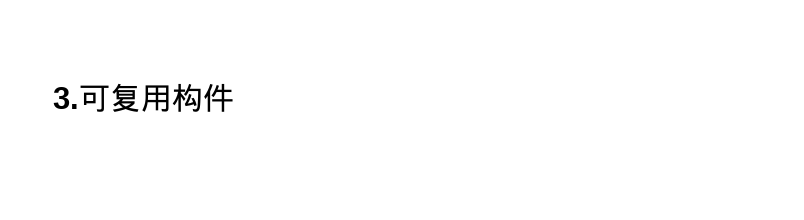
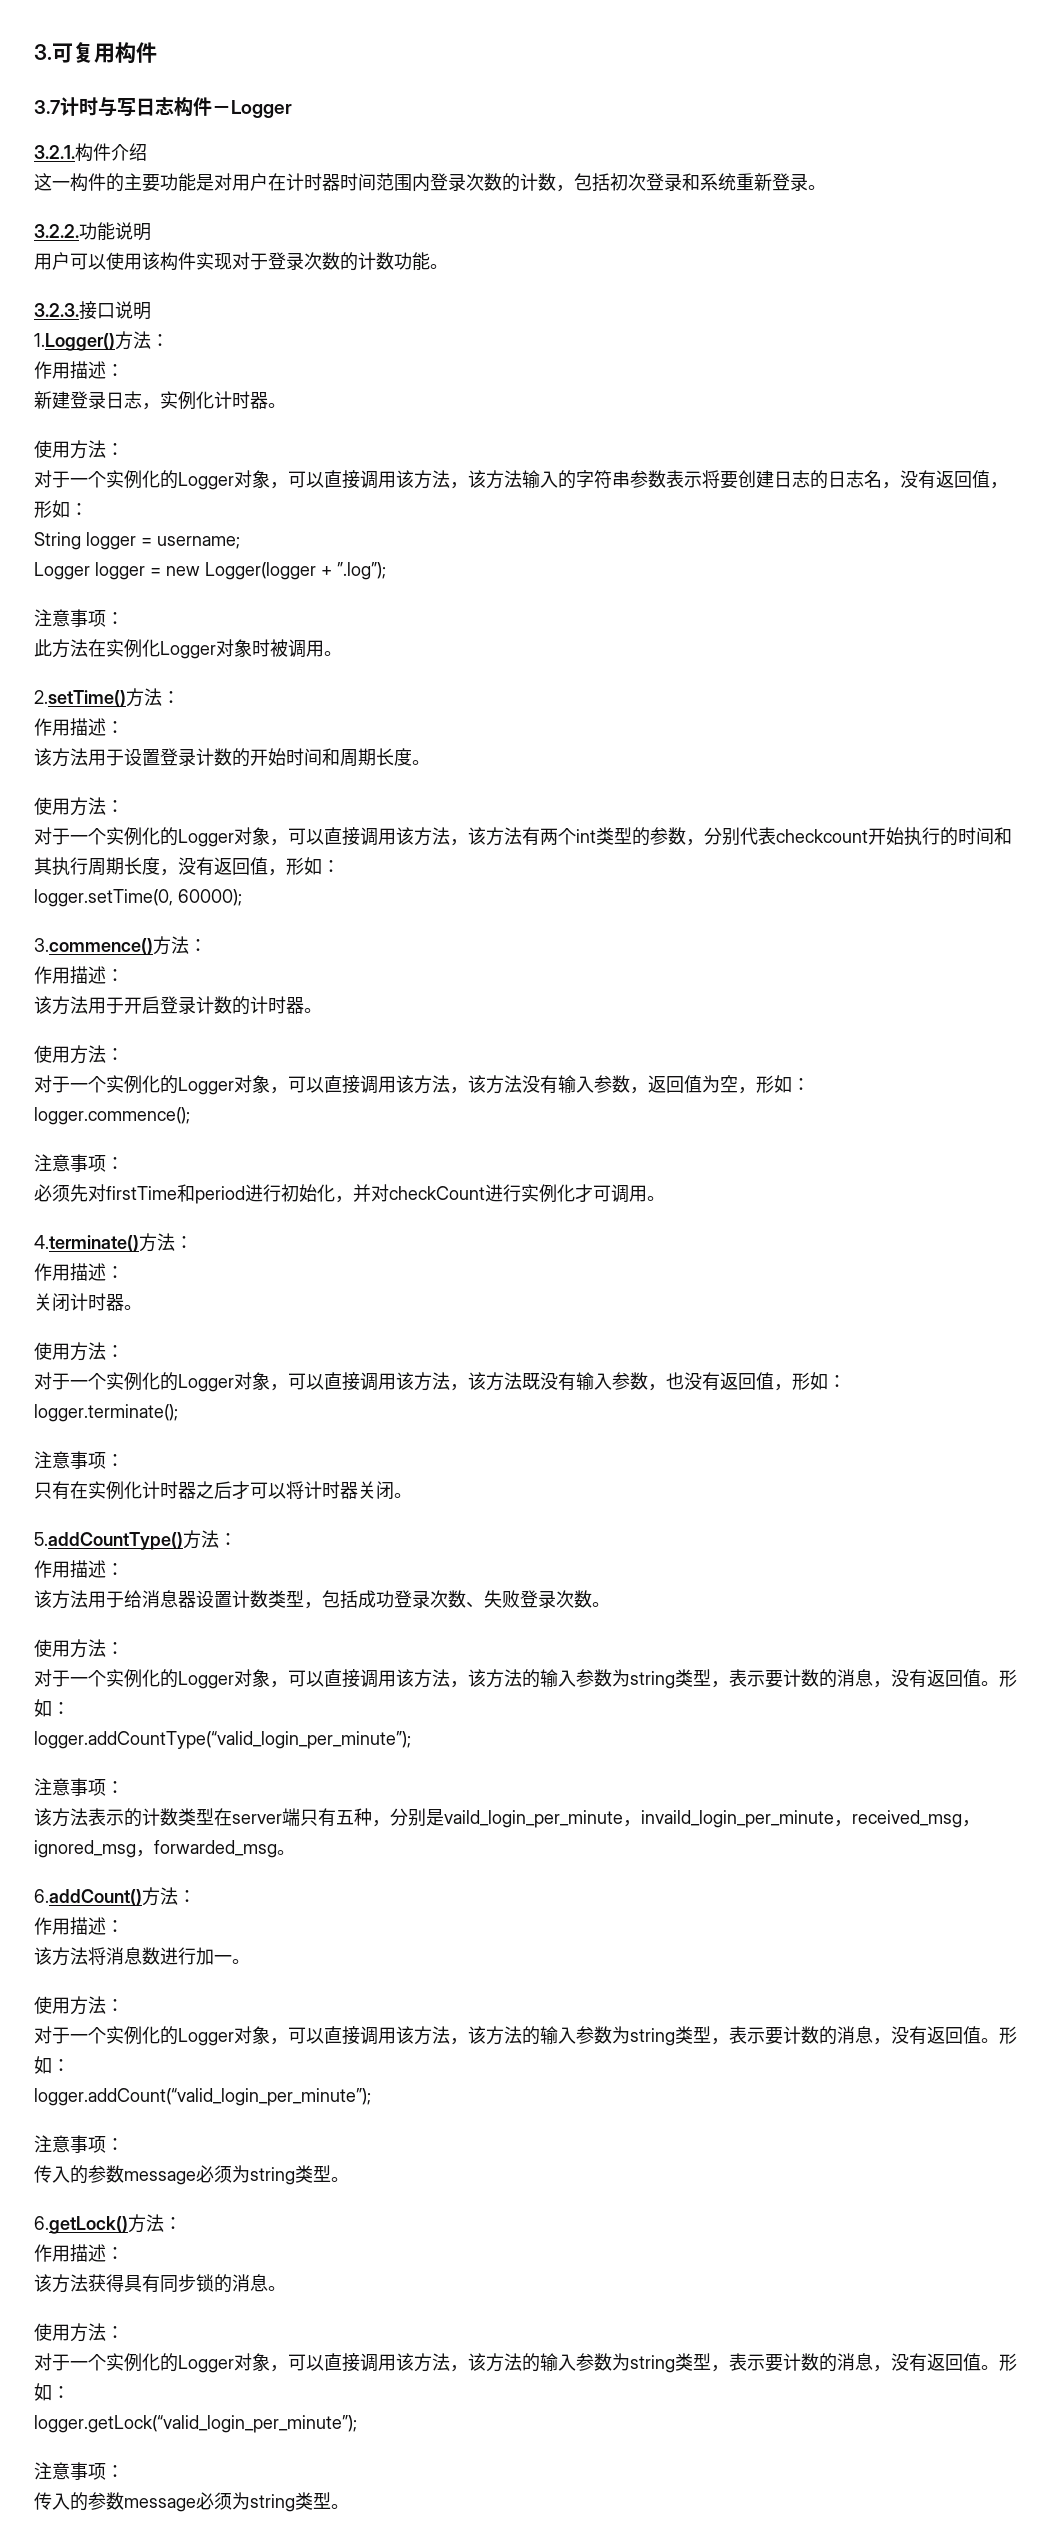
+ 3.7计时与写日志构件－Logger
+ 3.2.1.构件介绍
+ 这一构件的主要功能是对用户在计时器时间范围内登录次数的计数，包括初次登录和系统重新登录。
+ 3.2.2.功能说明
+ 用户可以使用该构件实现对于登录次数的计数功能。
+ 3.2.3.接口说明
+ 1.Logger()方法：
+ 作用描述：
+ 新建登录日志，实例化计时器。
+ 使用方法：
+ 对于一个实例化的Logger对象，可以直接调用该方法，该方法输入的字符串参数表示将要创建日志的日志名，没有返回值，形如：
+ String logger = username;
+ Logger logger = new Logger(logger + ”.log”);
+ 注意事项：
+ 此方法在实例化Logger对象时被调用。
+ 2.setTime()方法：
+ 作用描述：
+ 该方法用于设置登录计数的开始时间和周期长度。
+ 使用方法：
+ 对于一个实例化的Logger对象，可以直接调用该方法，该方法有两个int类型的参数，分别代表checkcount开始执行的时间和其执行周期长度，没有返回值，形如：
+ logger.setTime(0, 60000);
+ 3.commence()方法：
+ 作用描述：
+ 该方法用于开启登录计数的计时器。
+ 使用方法：
+ 对于一个实例化的Logger对象，可以直接调用该方法，该方法没有输入参数，返回值为空，形如：
+ logger.commence();
+ 注意事项：
+ 必须先对firstTime和period进行初始化，并对checkCount进行实例化才可调用。
+ 4.terminate()方法：
+ 作用描述：
+ 关闭计时器。
+ 使用方法：
+ 对于一个实例化的Logger对象，可以直接调用该方法，该方法既没有输入参数，也没有返回值，形如：
+ logger.terminate();
+ 注意事项：
+ 只有在实例化计时器之后才可以将计时器关闭。
+ 5.addCountType()方法：
+ 作用描述：
+ 该方法用于给消息器设置计数类型，包括成功登录次数、失败登录次数。
+ 使用方法：
+ 对于一个实例化的Logger对象，可以直接调用该方法，该方法的输入参数为string类型，表示要计数的消息，没有返回值。形如：
+ logger.addCountType(“valid_login_per_minute”);
+ 注意事项：
+ 该方法表示的计数类型在server端只有五种，分别是vaild_login_per_minute，invaild_login_per_minute，received_msg，ignored_msg，forwarded_msg。
+ 6.addCount()方法：
+ 作用描述：
+ 该方法将消息数进行加一。
+ 使用方法：
+ 对于一个实例化的Logger对象，可以直接调用该方法，该方法的输入参数为string类型，表示要计数的消息，没有返回值。形如：
+ logger.addCount(“valid_login_per_minute”);
+ 注意事项：
+ 传入的参数message必须为string类型。
+ 6.getLock()方法：
+ 作用描述：
+ 该方法获得具有同步锁的消息。
+ 使用方法：
+ 对于一个实例化的Logger对象，可以直接调用该方法，该方法的输入参数为string类型，表示要计数的消息，没有返回值。形如：
+ logger.getLock(“valid_login_per_minute”);
+ 注意事项：
+ 传入的参数message必须为string类型。

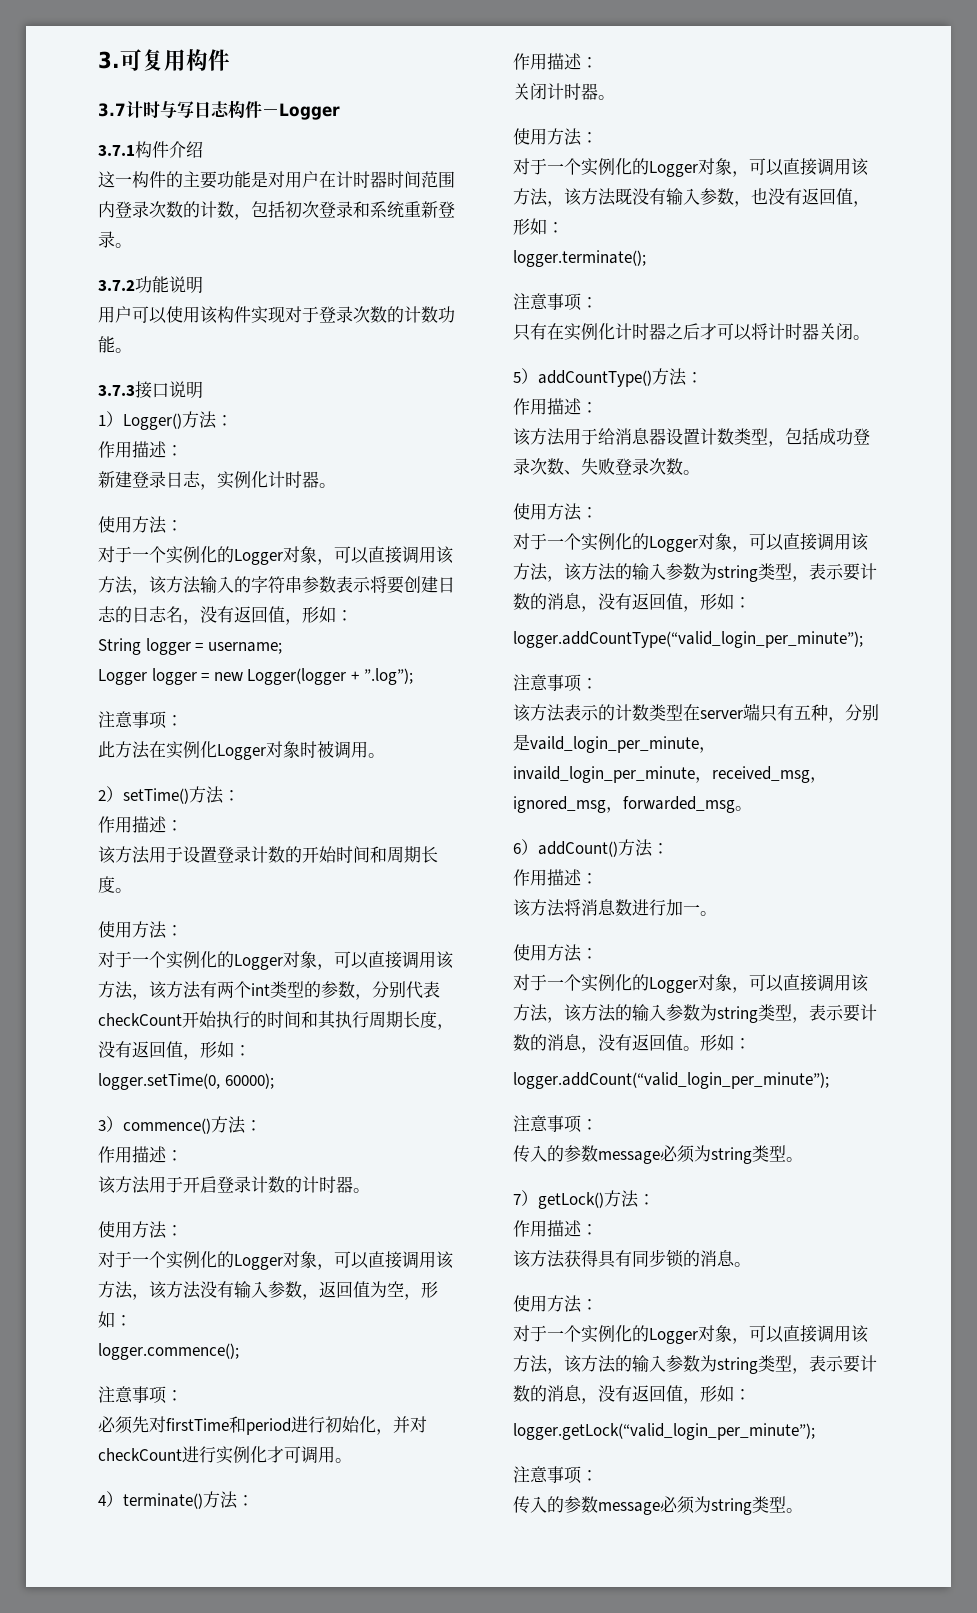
- 3.2.1.构件介绍
+ 3.7.1构件介绍
- 3.2.2.功能说明
+ 3.7.2功能说明
- 3.2.3.接口说明
+ 3.7.3接口说明
- 1.Logger()方法：
+ 1）Logger()方法：
- 2.setTime()方法：
+ 2）setTime()方法：
- 对于一个实例化的Logger对象，可以直接调用该方法，该方法有两个int类型的参数，分别代表checkcount开始执行的时间和其执行周期长度，没有返回值，形如：
+ 对于一个实例化的Logger对象，可以直接调用该方法，该方法有两个int类型的参数，分别代表checkCount开始执行的时间和其执行周期长度，没有返回值，形如：
- 3.commence()方法：
+ 3）commence()方法：
- 4.terminate()方法：
+ 4）terminate()方法：
- 5.addCountType()方法：
+ 5）addCountType()方法：
  该方法用于给消息器设置计数类型，包括成功登录次数、失败登录次数。
  使用方法：
- 对于一个实例化的Logger对象，可以直接调用该方法，该方法的输入参数为string类型，表示要计数的消息，没有返回值。形如：
+ 对于一个实例化的Logger对象，可以直接调用该方法，该方法的输入参数为string类型，表示要计数的消息，没有返回值，形如：
- 6.addCount()方法：
+ 6）addCount()方法：
- 6.getLock()方法：
+ 7）getLock()方法：
  该方法获得具有同步锁的消息。
  使用方法：
- 对于一个实例化的Logger对象，可以直接调用该方法，该方法的输入参数为string类型，表示要计数的消息，没有返回值。形如：
+ 对于一个实例化的Logger对象，可以直接调用该方法，该方法的输入参数为string类型，表示要计数的消息，没有返回值，形如：

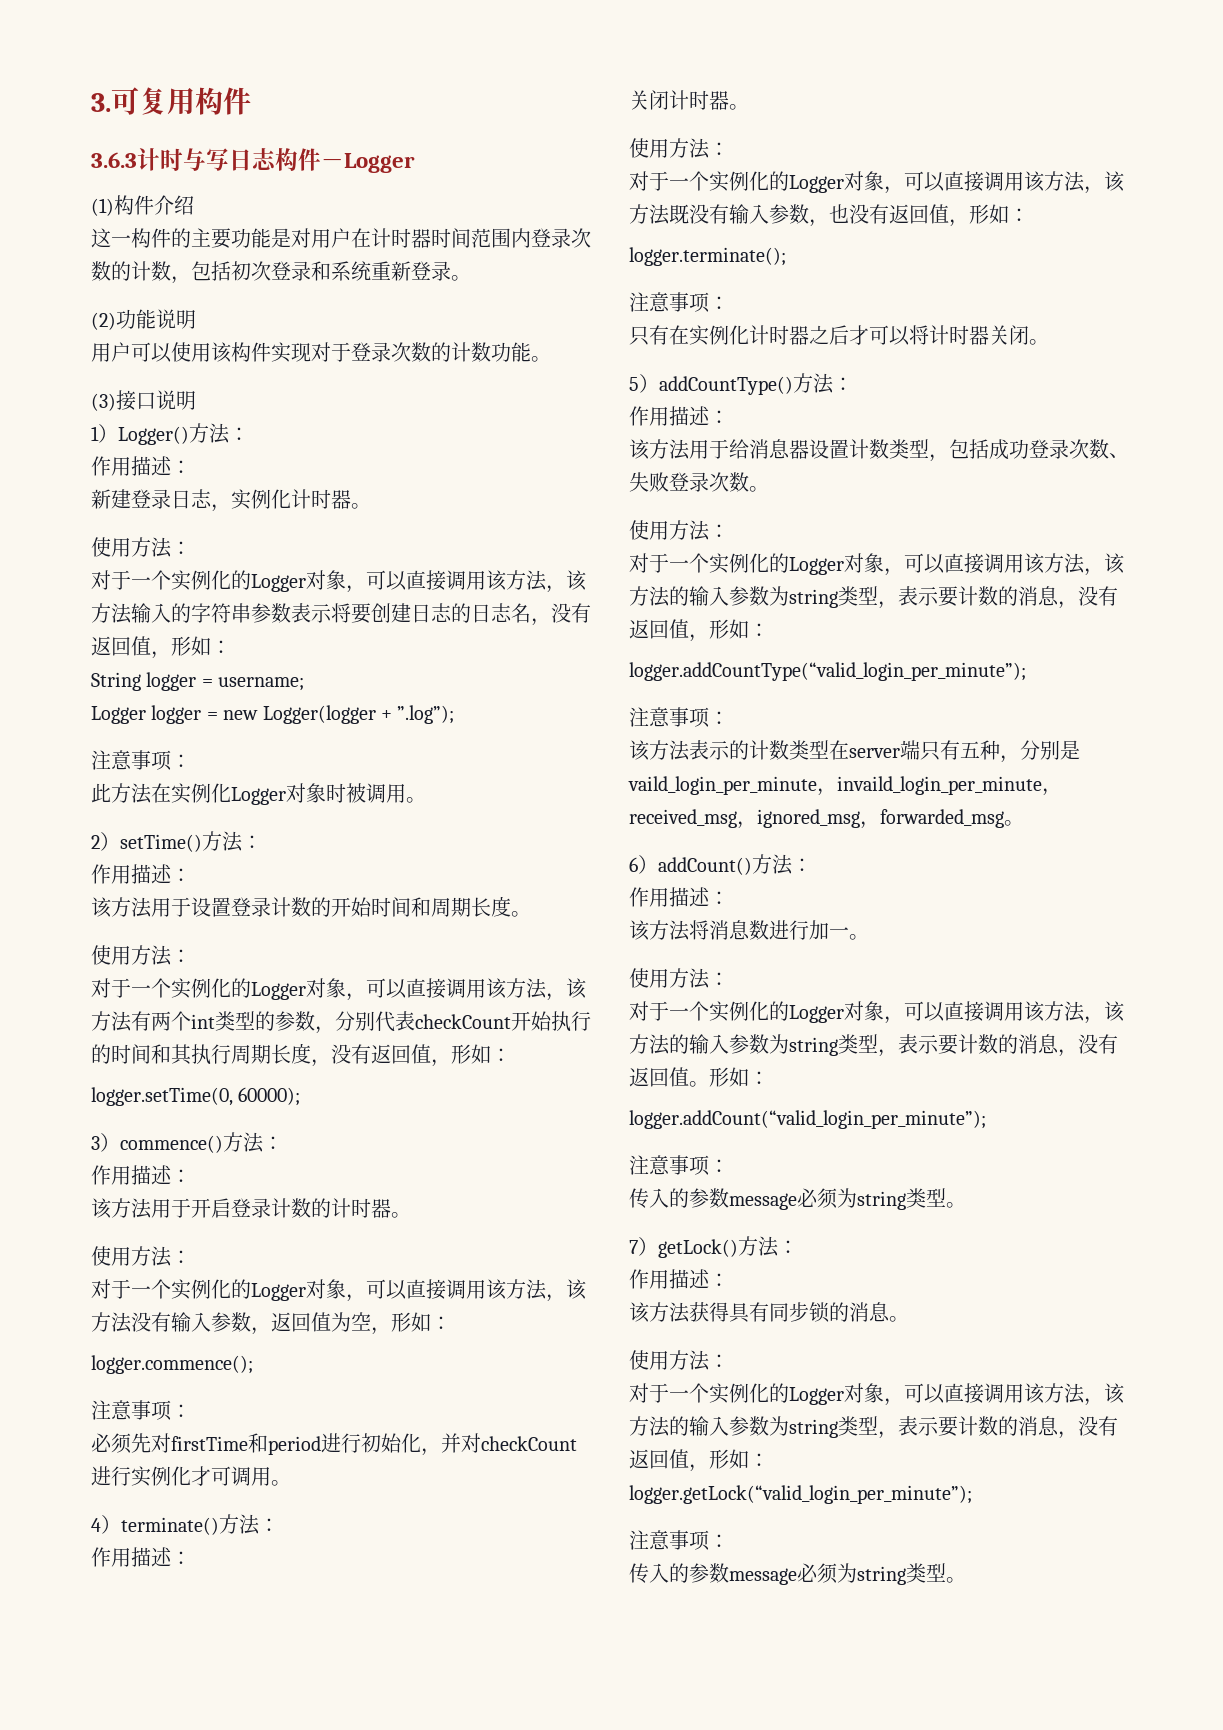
- 3.7计时与写日志构件－Logger
+ 3.6.3计时与写日志构件－Logger
- 3.7.1构件介绍
+ (1)构件介绍
- 3.7.2功能说明
+ (2)功能说明
- 3.7.3接口说明
+ (3)接口说明

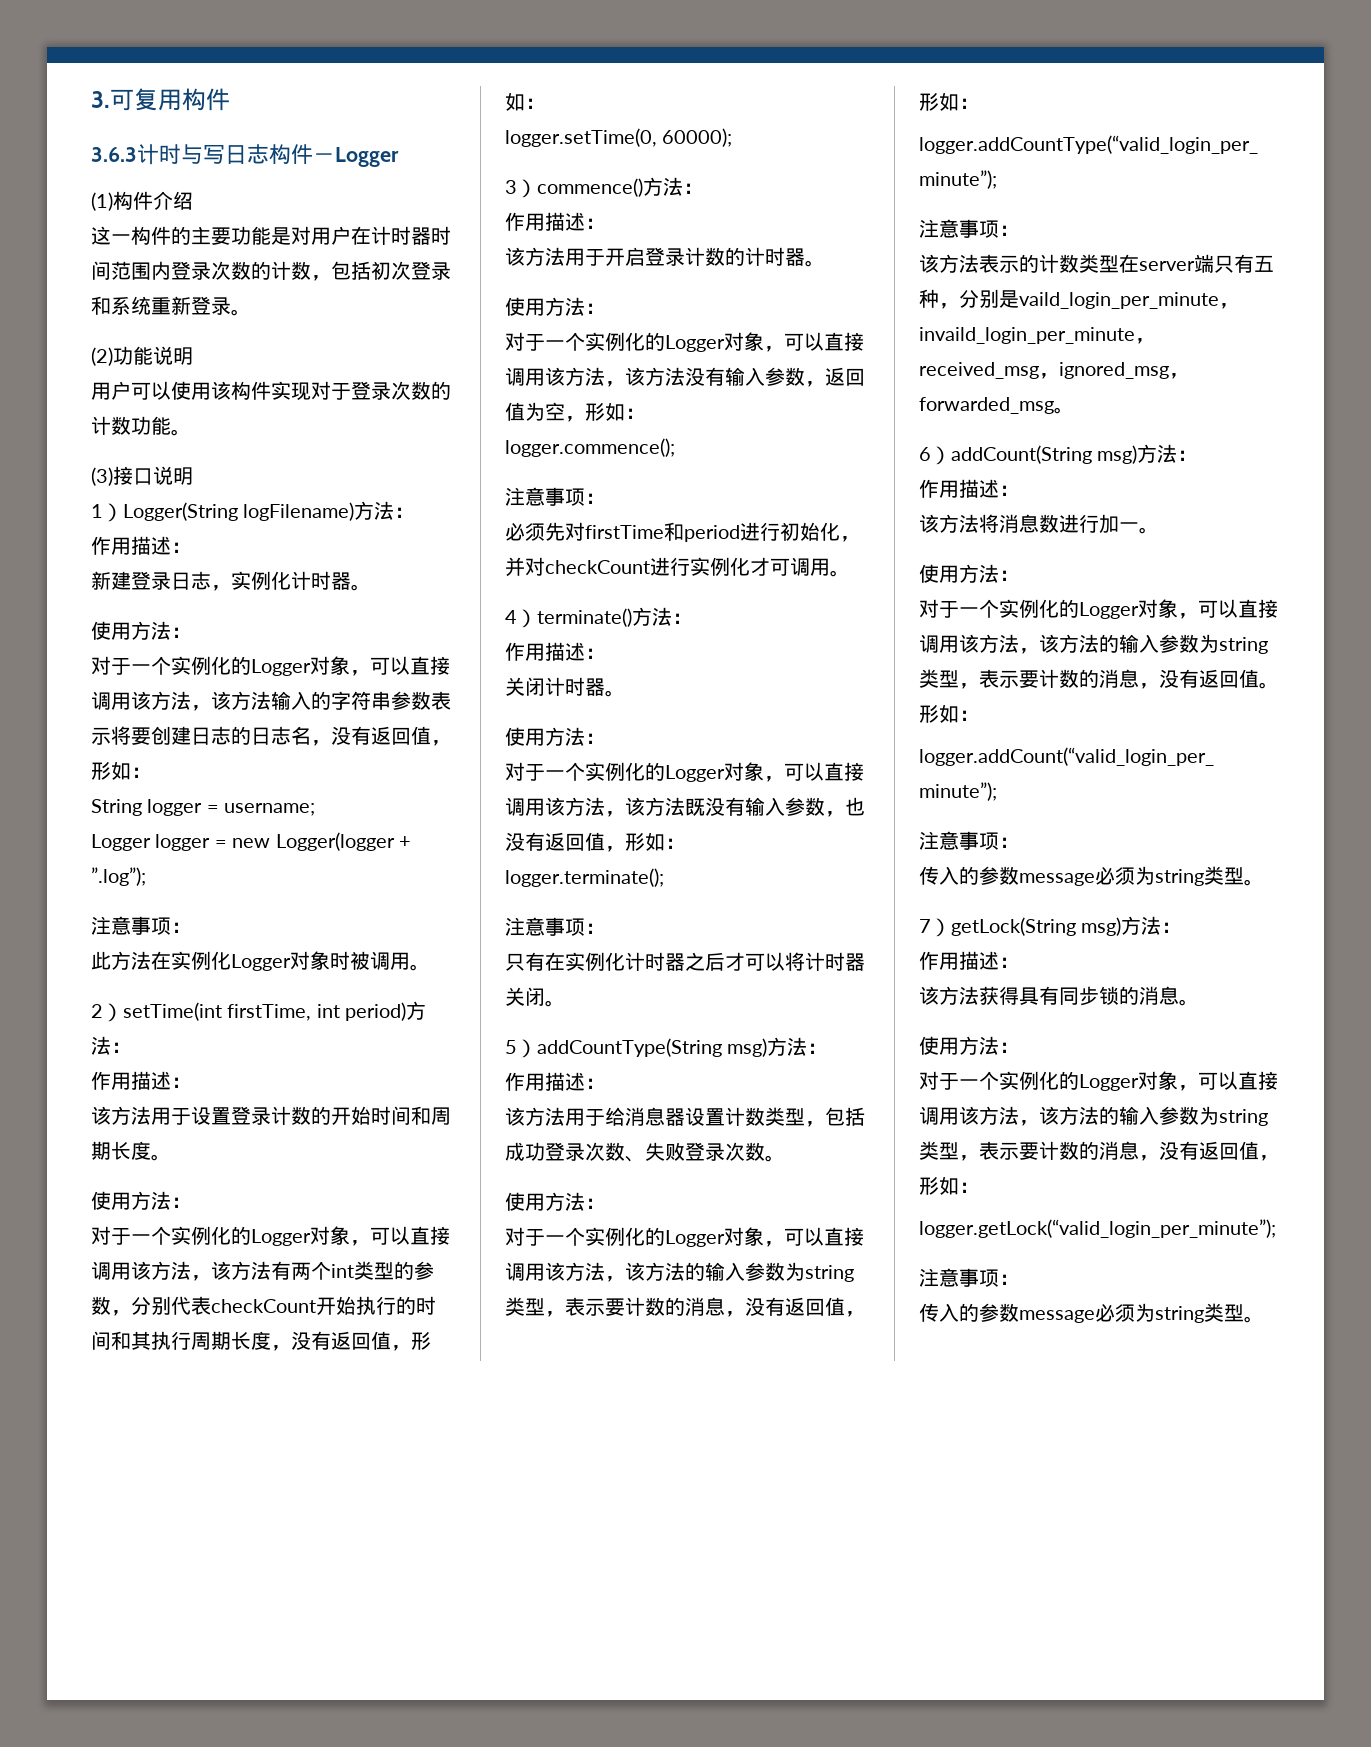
- 1）Logger()方法：
+ 1）Logger(String logFilename)方法：
- 2）setTime()方法：
+ 2）setTime(int firstTime, int period)方法：
- 5）addCountType()方法：
+ 5）addCountType(String msg)方法：
- 6）addCount()方法：
+ 6）addCount(String msg)方法：
- 7）getLock()方法：
+ 7）getLock(String msg)方法：

